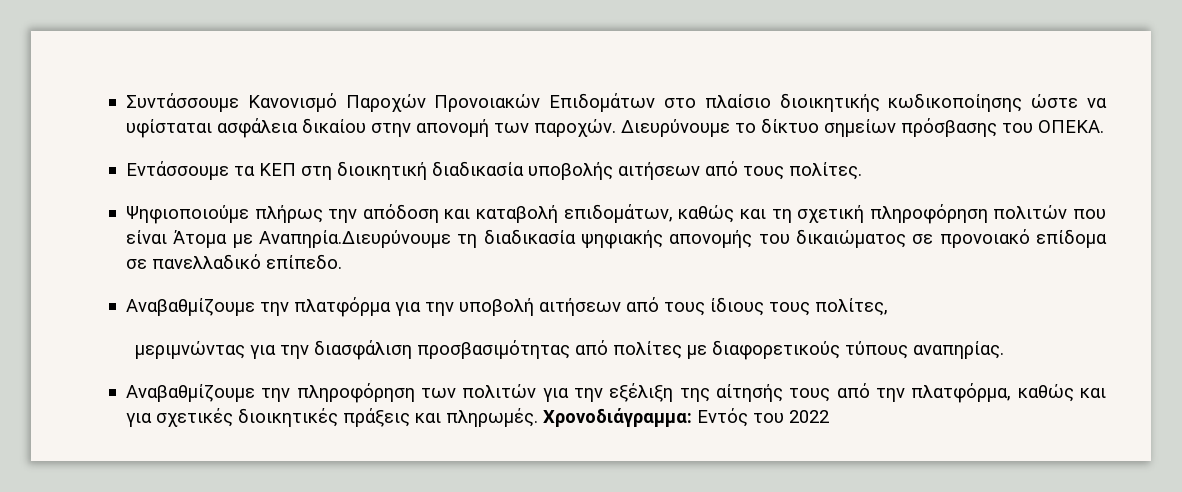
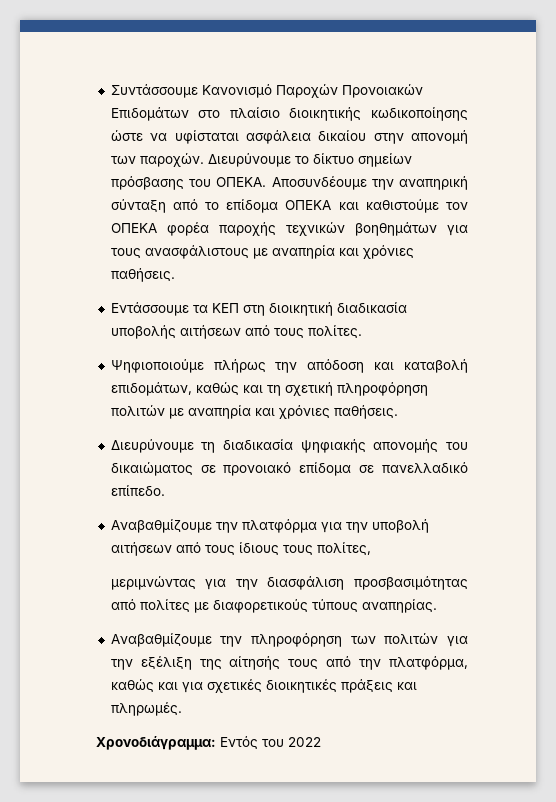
+ Αποσυνδέουμε την αναπηρική σύνταξη από το επίδομα ΟΠΕΚΑ και καθιστούμε τον ΟΠΕΚΑ φορέα παροχής τεχνικών βοηθημάτων για τους ανασφάλιστους με αναπηρία και χρόνιες παθήσεις.
- Ψηφιοποιούµε πλήρως την απόδοση και καταβολή επιδοµάτων, καθώς και τη σχετική πληροφόρηση πολιτών που είναι Άτοµα µε Αναπηρία.Διευρύνουµε τη διαδικασία ψηφιακής απονοµής του δικαιώµατος σε προνοιακό επίδοµα σε πανελλαδικό επίπεδο.
+ Ψηφιοποιούµε πλήρως την απόδοση και καταβολή επιδοµάτων, καθώς και τη σχετική πληροφόρηση πολιτών µε αναπηρία και χρόνιες παθήσεις.
+ Διευρύνουµε τη διαδικασία ψηφιακής απονοµής του δικαιώµατος σε προνοιακό επίδοµα σε πανελλαδικό επίπεδο.
- Αναβαθµίζουµε την πληροφόρηση των πολιτών για την εξέλιξη της αίτησής τους από την πλατφόρµα, καθώς και για σχετικές διοικητικές πράξεις και πληρωµές. Χρονοδιάγραµµα: Εντός του 2022
+ Αναβαθµίζουµε την πληροφόρηση των πολιτών για την εξέλιξη της αίτησής τους από την πλατφόρµα, καθώς και για σχετικές διοικητικές πράξεις και πληρωµές.
+ Χρονοδιάγραµµα: Εντός του 2022

